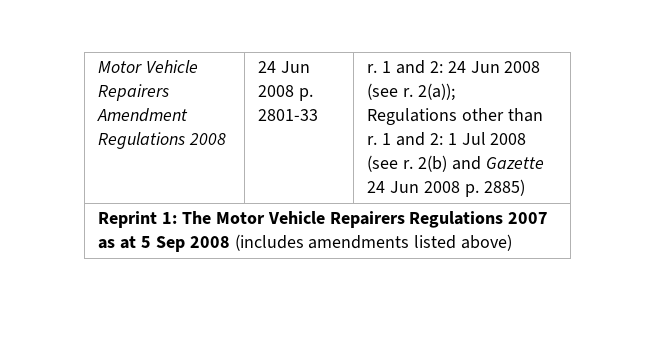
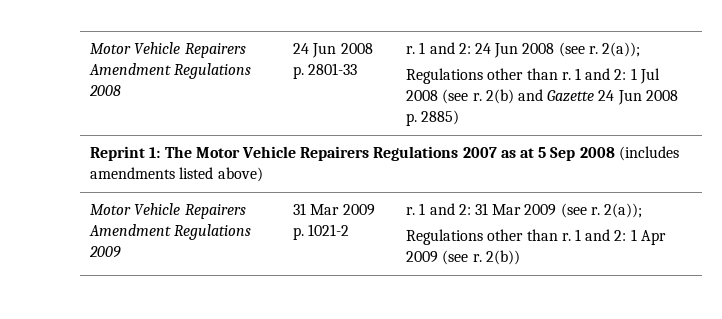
+ Motor Vehicle Repairers Amendment Regulations 2009 | 31 Mar 2009 p. 1021-2 | r. 1 and 2: 31 Mar 2009 (see r. 2(a));
+ Regulations other than r. 1 and 2: 1 Apr 2009 (see r. 2(b))

